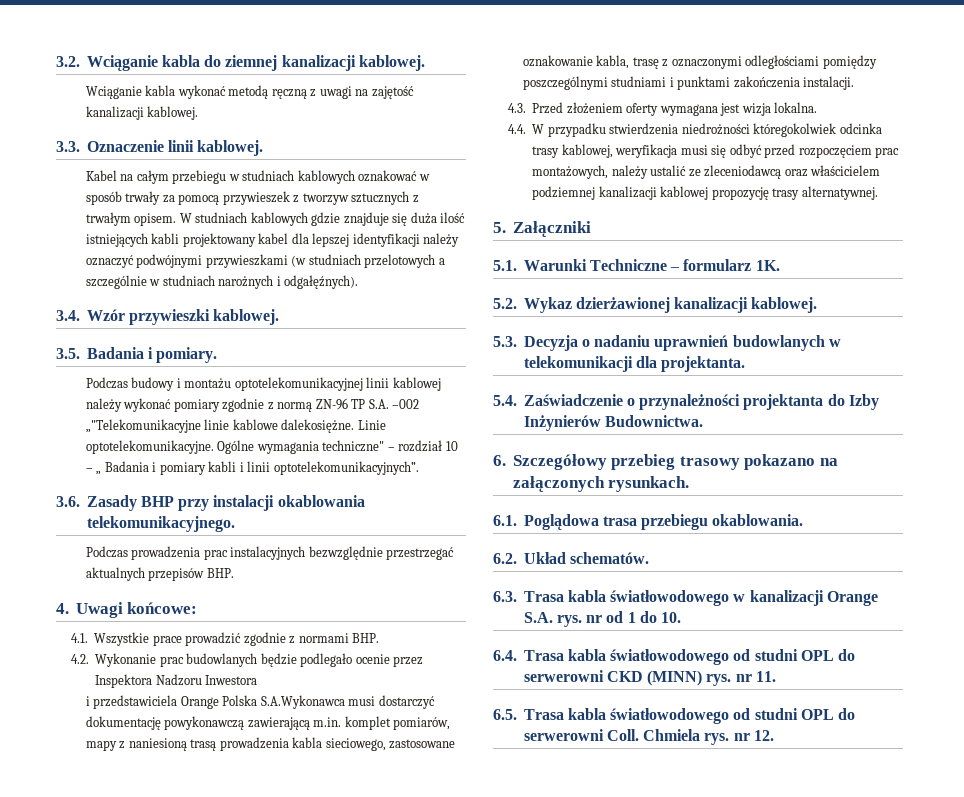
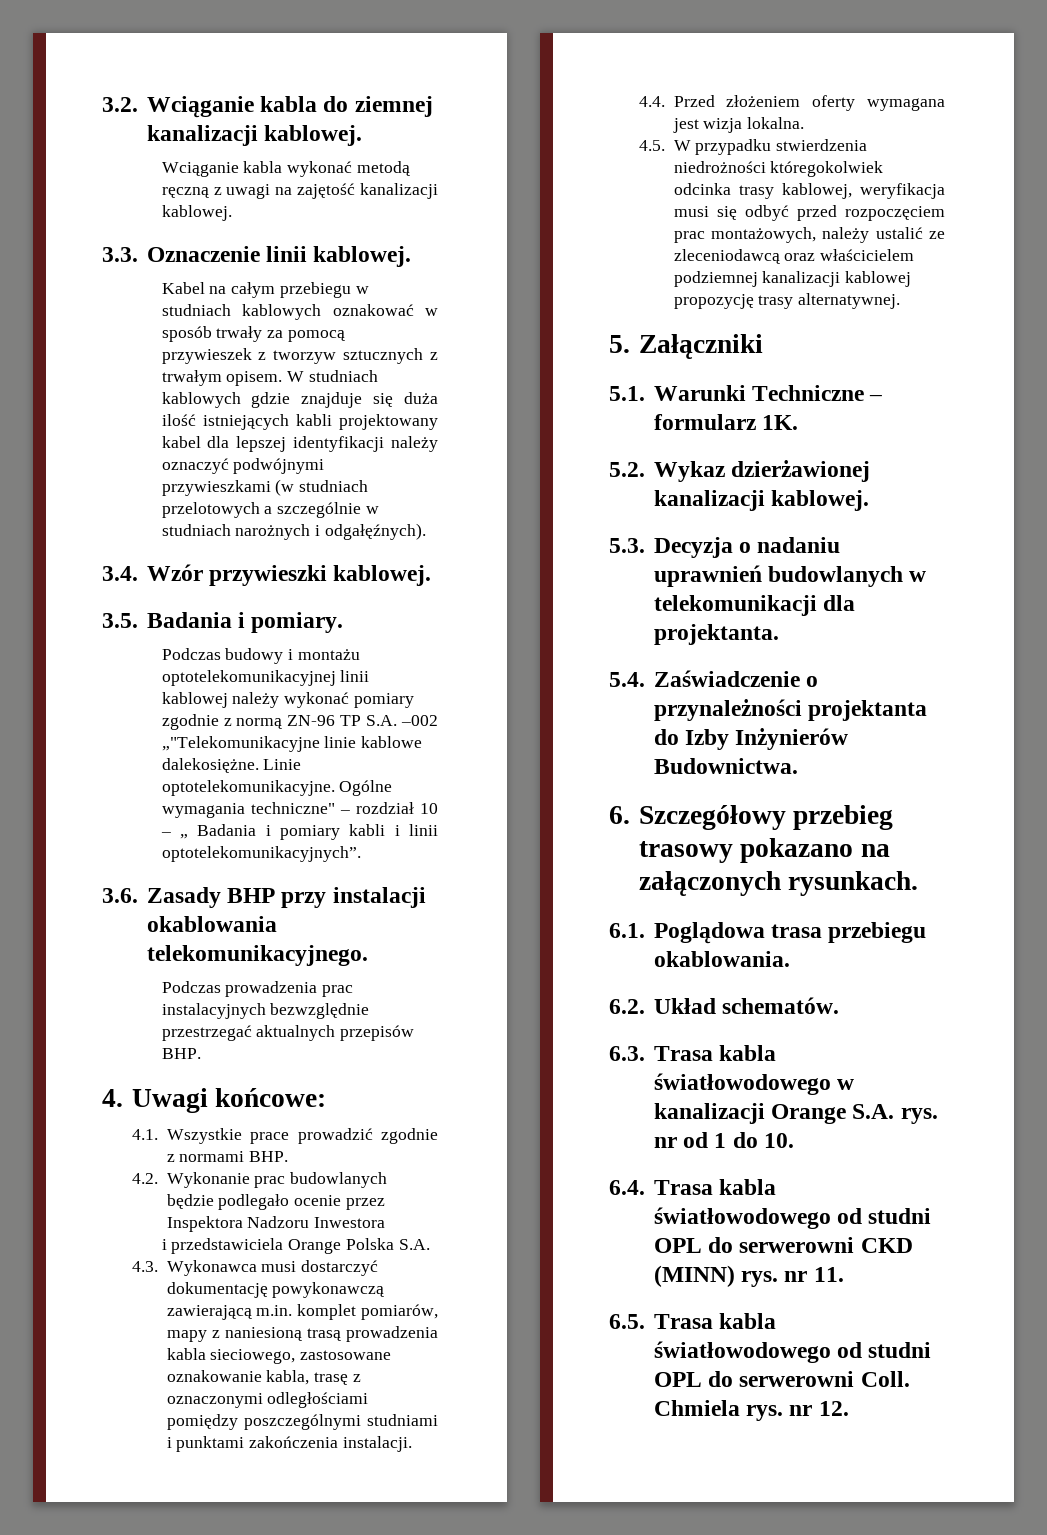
- i przedstawiciela Orange Polska S.A.Wykonawca musi dostarczyć dokumentację powykonawczą zawierającą m.in. komplet pomiarów, mapy z naniesioną trasą prowadzenia kabla sieciowego, zastosowane oznakowanie kabla, trasę z oznaczonymi odległościami pomiędzy poszczególnymi studniami i punktami zakończenia instalacji.
+ i przedstawiciela Orange Polska S.A.
+ 4.3. Wykonawca musi dostarczyć dokumentację powykonawczą zawierającą m.in. komplet pomiarów, mapy z naniesioną trasą prowadzenia kabla sieciowego, zastosowane oznakowanie kabla, trasę z oznaczonymi odległościami pomiędzy poszczególnymi studniami i punktami zakończenia instalacji.
- 4.3. Przed złożeniem oferty wymagana jest wizja lokalna.
+ 4.4. Przed złożeniem oferty wymagana jest wizja lokalna.
- 4.4. W przypadku stwierdzenia niedrożności któregokolwiek odcinka trasy kablowej, weryfikacja musi się odbyć przed rozpoczęciem prac montażowych, należy ustalić ze zleceniodawcą oraz właścicielem podziemnej kanalizacji kablowej propozycję trasy alternatywnej.
+ 4.5. W przypadku stwierdzenia niedrożności któregokolwiek odcinka trasy kablowej, weryfikacja musi się odbyć przed rozpoczęciem prac montażowych, należy ustalić ze zleceniodawcą oraz właścicielem podziemnej kanalizacji kablowej propozycję trasy alternatywnej.

